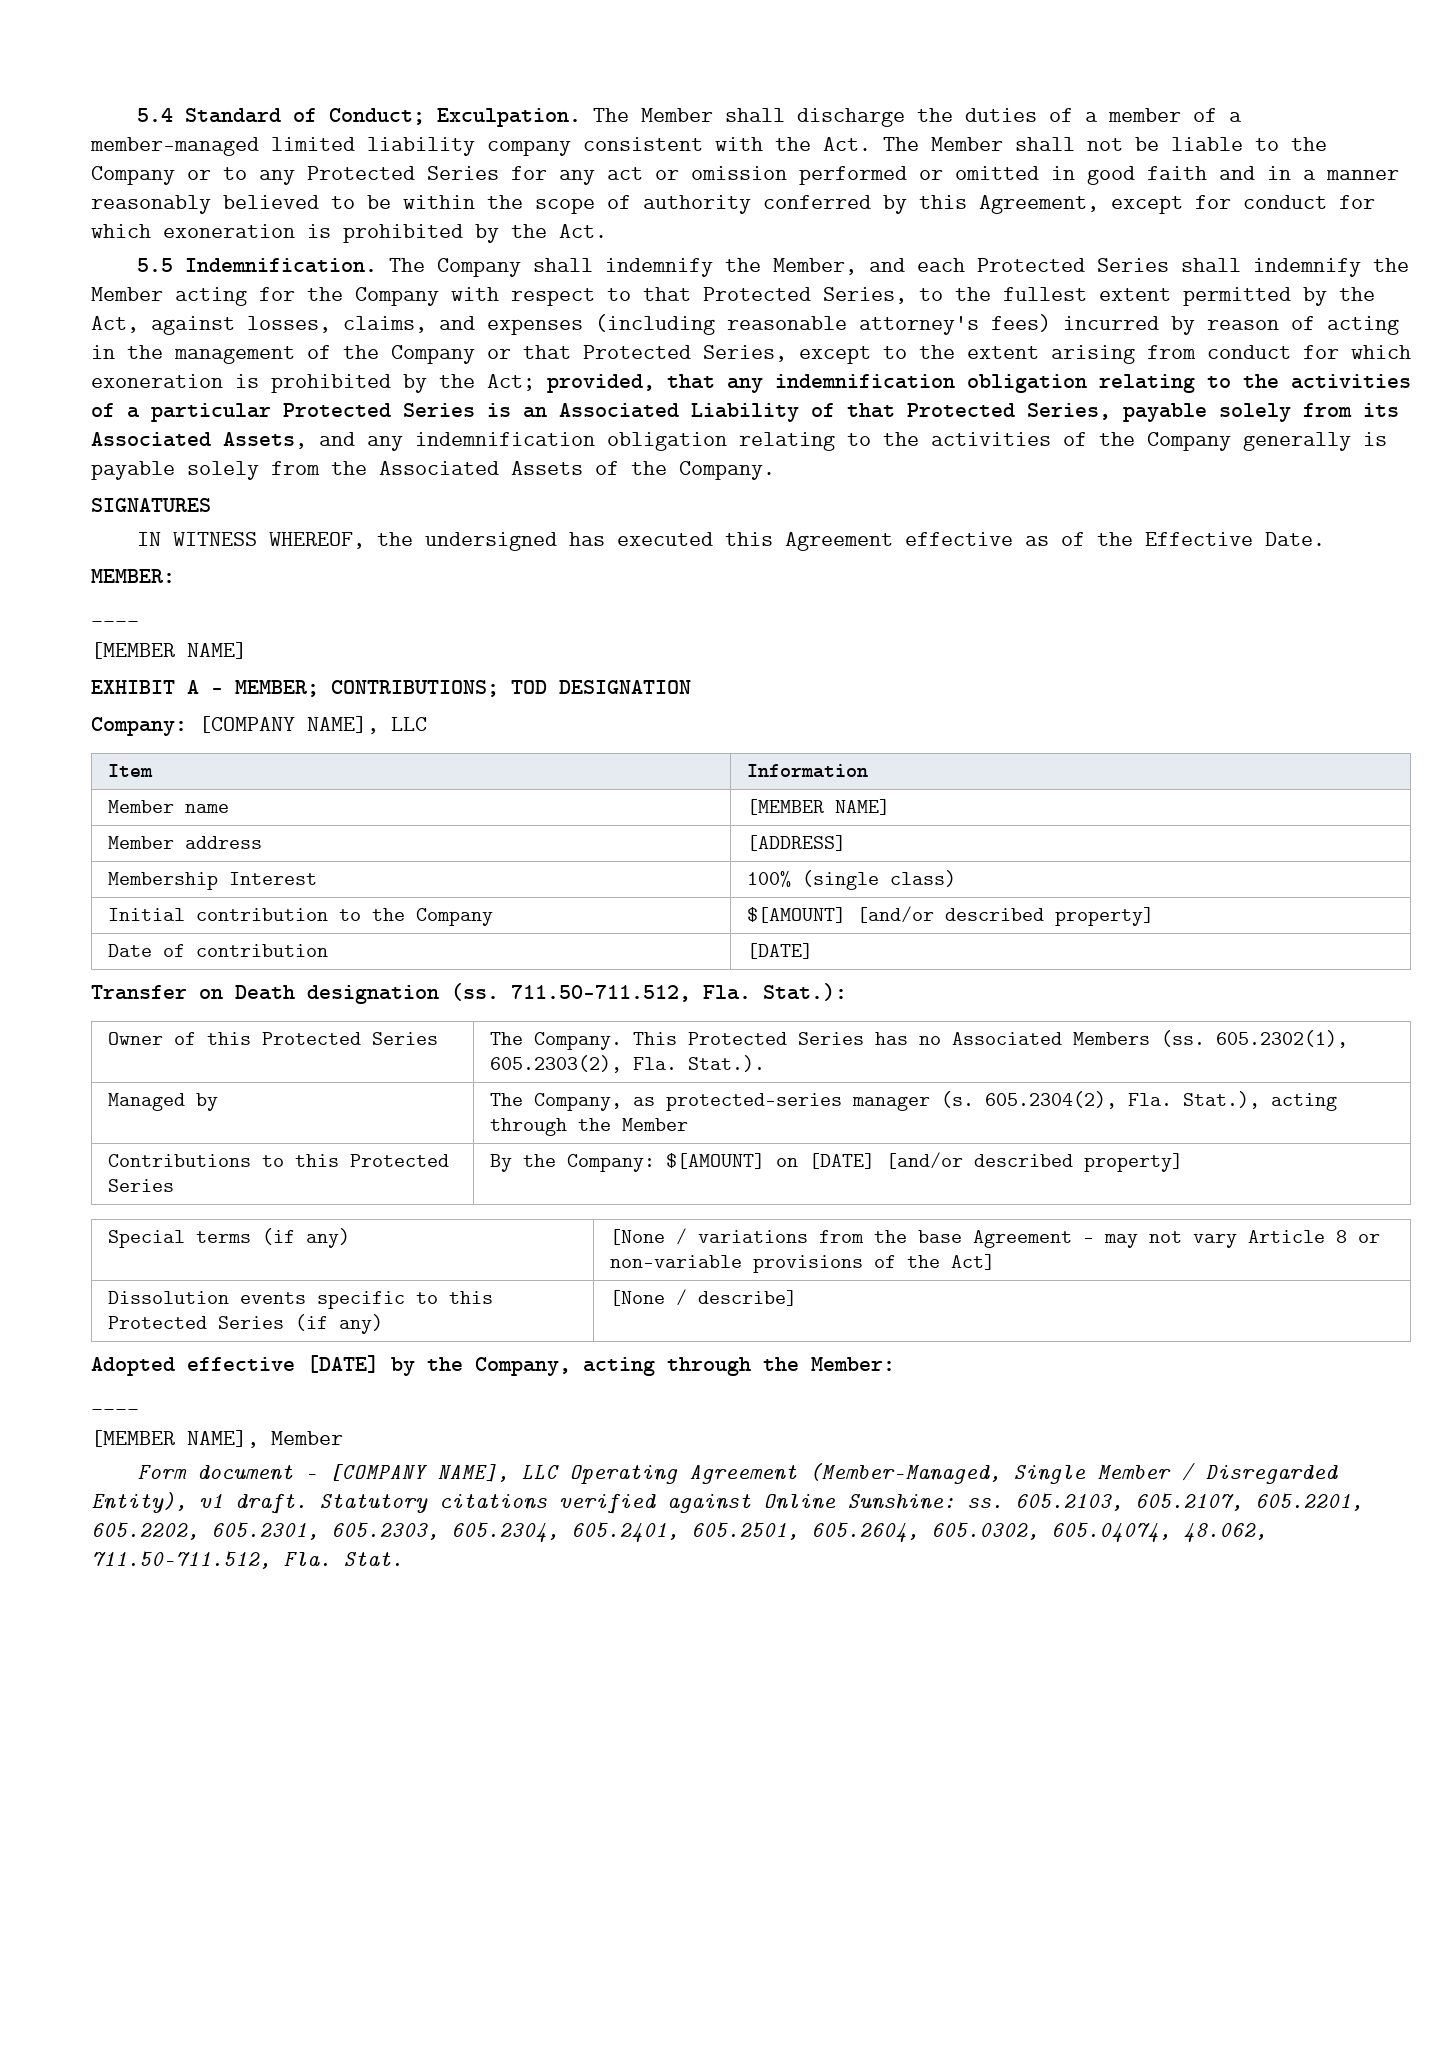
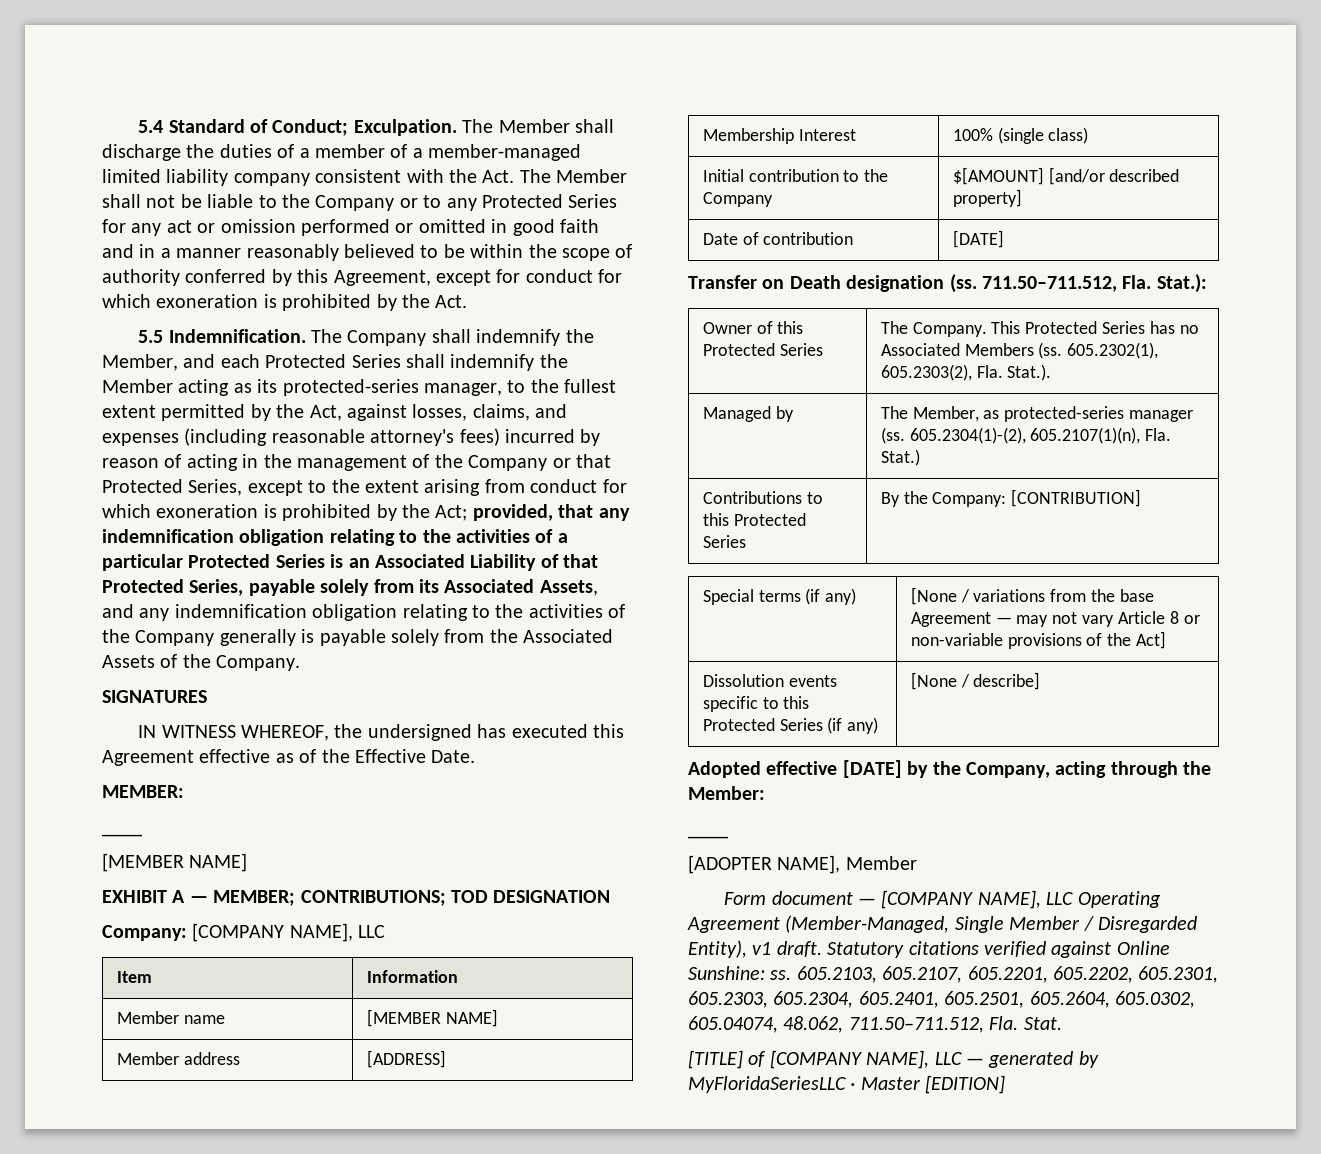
- The Company shall indemnify the Member, and each Protected Series shall indemnify the Member acting for the Company with respect to that Protected Series, to the fullest extent permitted by the Act, against losses, claims, and expenses (including reasonable attorney's fees) incurred by reason of acting in the management of the Company or that Protected Series, except to the extent arising from conduct for which exoneration is prohibited by the Act;
+ The Company shall indemnify the Member, and each Protected Series shall indemnify the Member acting as its protected-series manager, to the fullest extent permitted by the Act, against losses, claims, and expenses (including reasonable attorney's fees) incurred by reason of acting in the management of the Company or that Protected Series, except to the extent arising from conduct for which exoneration is prohibited by the Act;
- Managed by | The Company, as protected-series manager (s. 605.2304(2), Fla. Stat.), acting through the Member
+ Managed by | The Member, as protected-series manager (ss. 605.2304(1)-(2), 605.2107(1)(n), Fla. Stat.)
- Contributions to this Protected Series | By the Company: $[AMOUNT] on [DATE] [and/or described property]
+ Contributions to this Protected Series | By the Company: [CONTRIBUTION]
- [MEMBER NAME], Member
+ [ADOPTER NAME], Member
+ [TITLE] of [COMPANY NAME], LLC — generated by MyFloridaSeriesLLC · Master [EDITION]

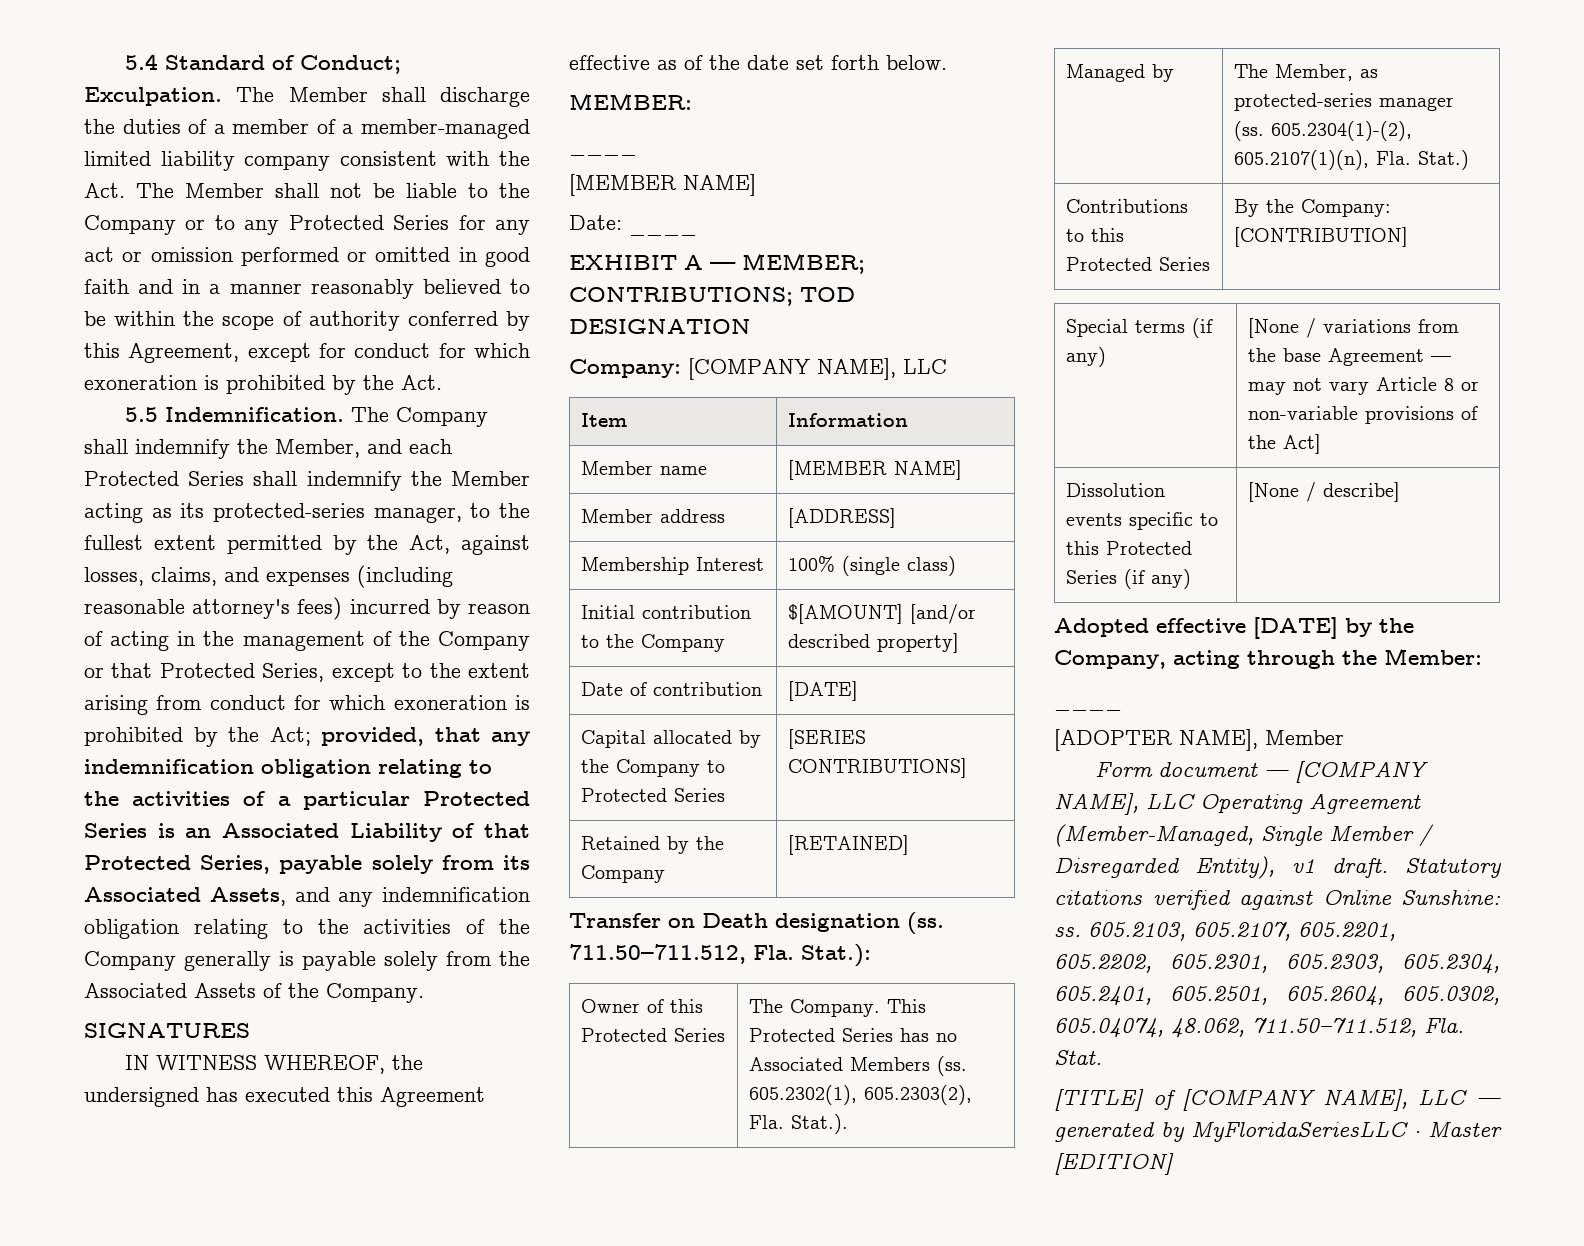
- IN WITNESS WHEREOF, the undersigned has executed this Agreement effective as of the Effective Date.
+ IN WITNESS WHEREOF, the undersigned has executed this Agreement effective as of the date set forth below.
+ Date: ____
+ Capital allocated by the Company to Protected Series | [SERIES CONTRIBUTIONS]
+ Retained by the Company | [RETAINED]

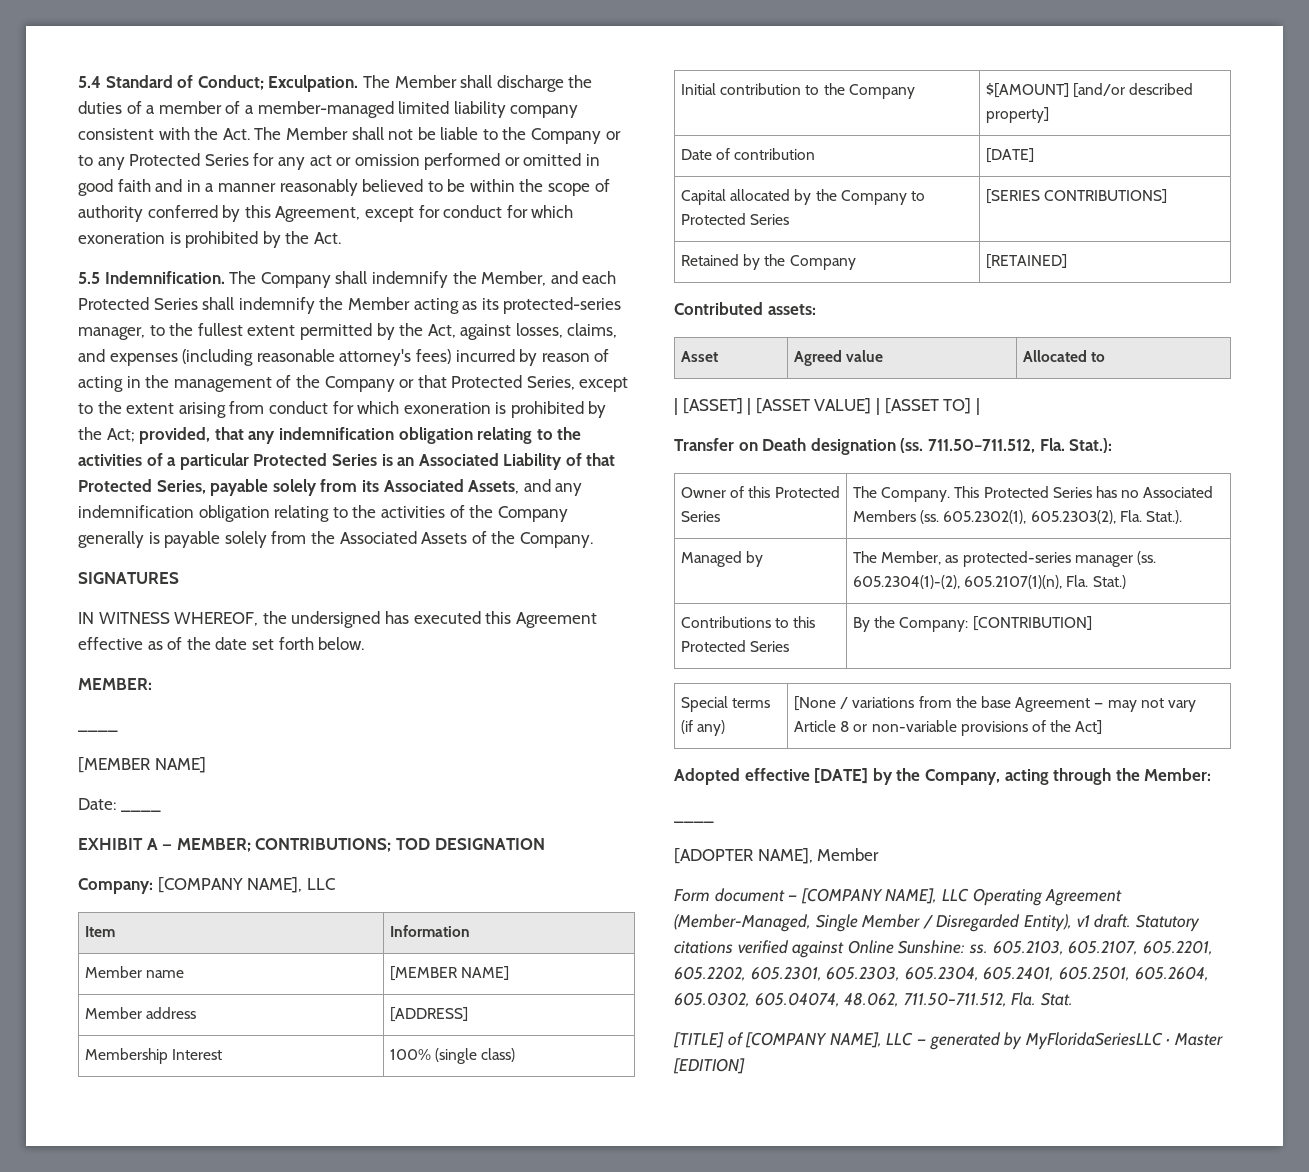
+ Contributed assets:
+ Asset | Agreed value | Allocated to
+ | [ASSET] | [ASSET VALUE] | [ASSET TO] |
- Dissolution events specific to this Protected Series (if any) | [None / describe]

